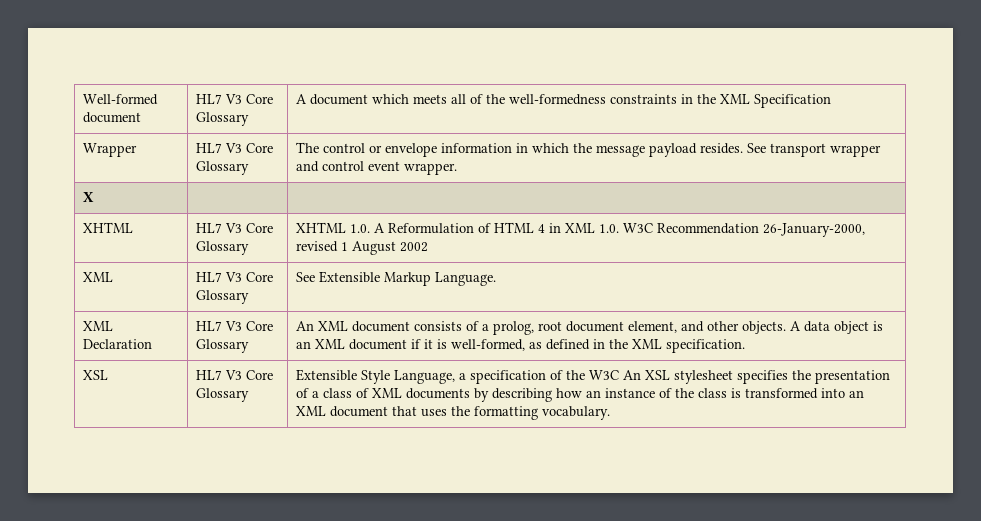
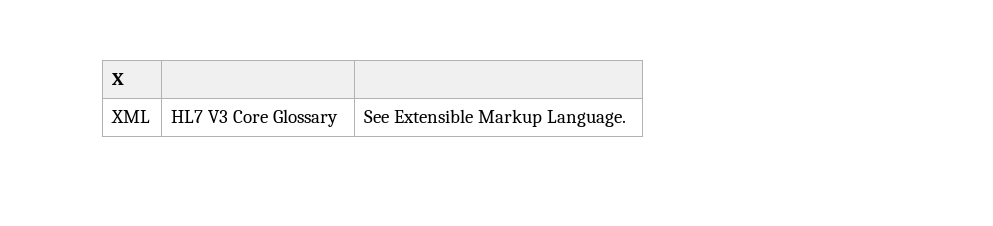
- Well-formed document | HL7 V3 Core Glossary | A document which meets all of the well-formedness constraints in the XML Specification
- Wrapper | HL7 V3 Core Glossary | The control or envelope information in which the message payload resides. See transport wrapper and control event wrapper.
  X | |
- XHTML | HL7 V3 Core Glossary | XHTML 1.0. A Reformulation of HTML 4 in XML 1.0. W3C Recommendation 26-January-2000, revised 1 August 2002
- XML Declaration | HL7 V3 Core Glossary | An XML document consists of a prolog, root document element, and other objects. A data object is an XML document if it is well-formed, as defined in the XML specification.
- XSL | HL7 V3 Core Glossary | Extensible Style Language, a specification of the W3C An XSL stylesheet specifies the presentation of a class of XML documents by describing how an instance of the class is transformed into an XML document that uses the formatting vocabulary.

